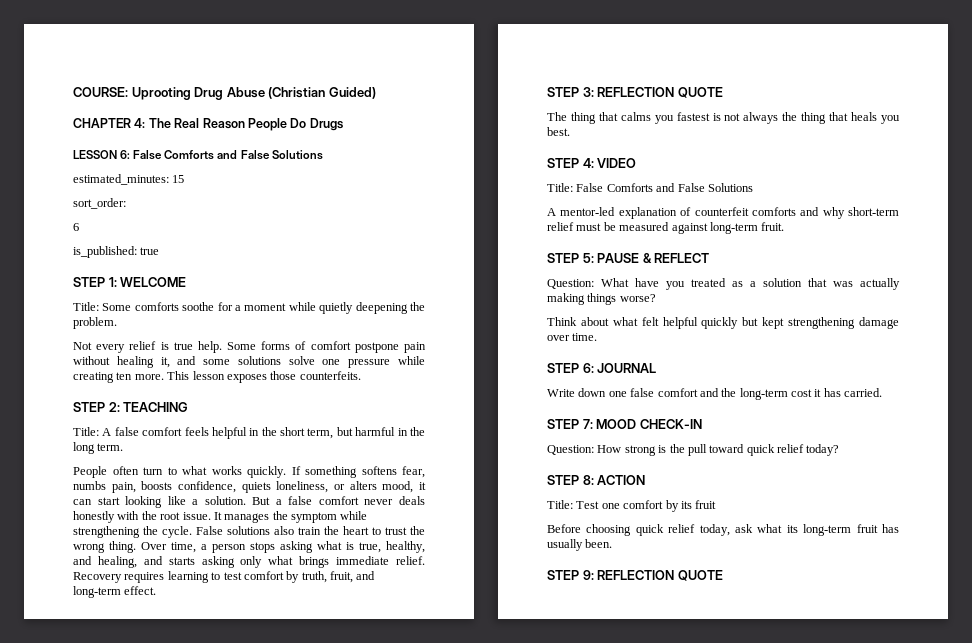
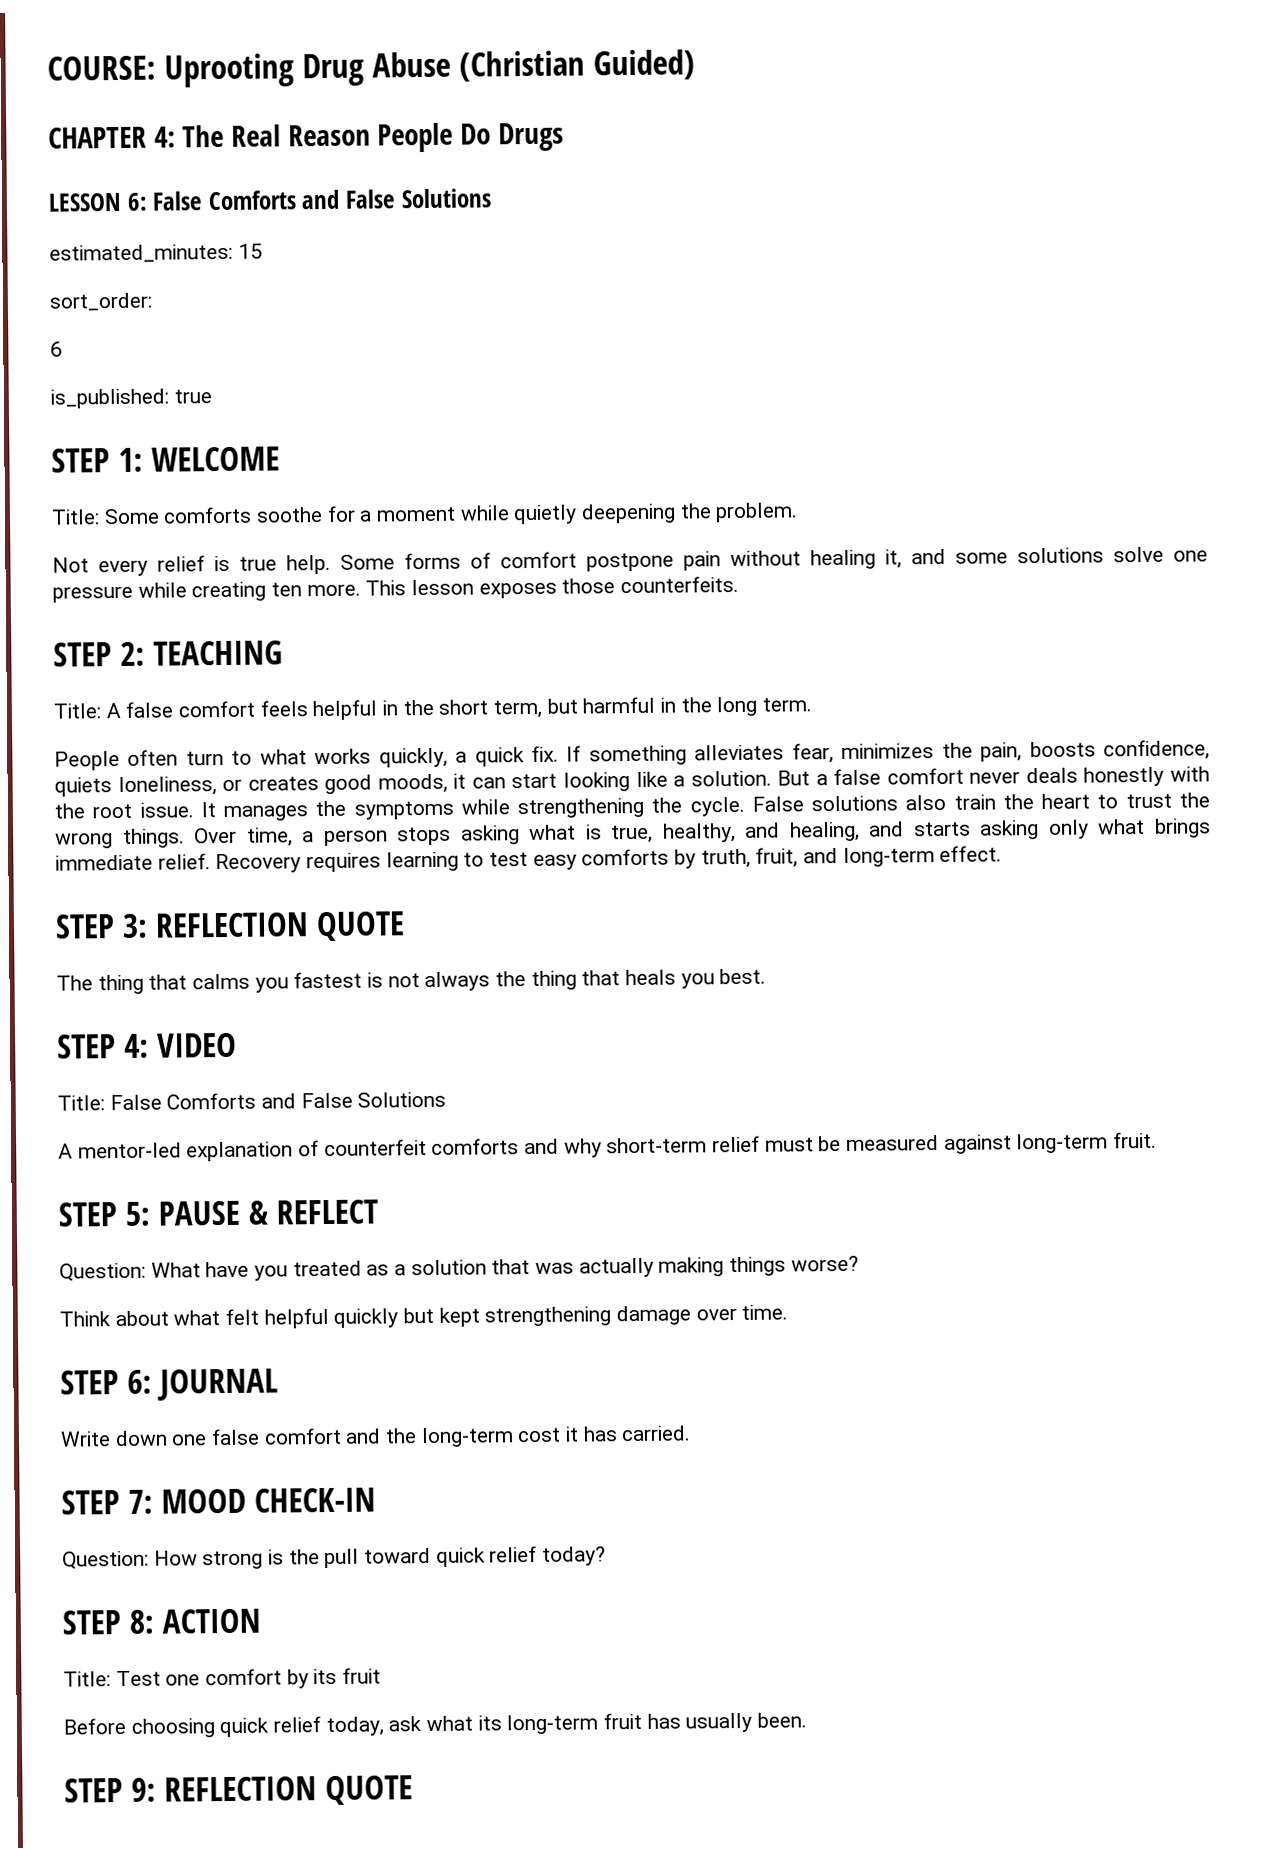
- People often turn to what works quickly. If something softens fear, numbs pain, boosts confidence, quiets loneliness, or alters mood, it can start looking like a solution.
+ People often turn to what works quickly, a quick fix. If something alleviates fear, minimizes the pain, boosts confidence, quiets loneliness, or creates good moods, it can start looking like a solution.
- It manages the symptom while strengthening the cycle.
+ It manages the symptoms while strengthening the cycle.
- False solutions also train the heart to trust the wrong thing.
+ False solutions also train the heart to trust the wrong things.
- Recovery requires learning to test comfort by truth, fruit, and long-term effect.
+ Recovery requires learning to test easy comforts by truth, fruit, and long-term effect.

